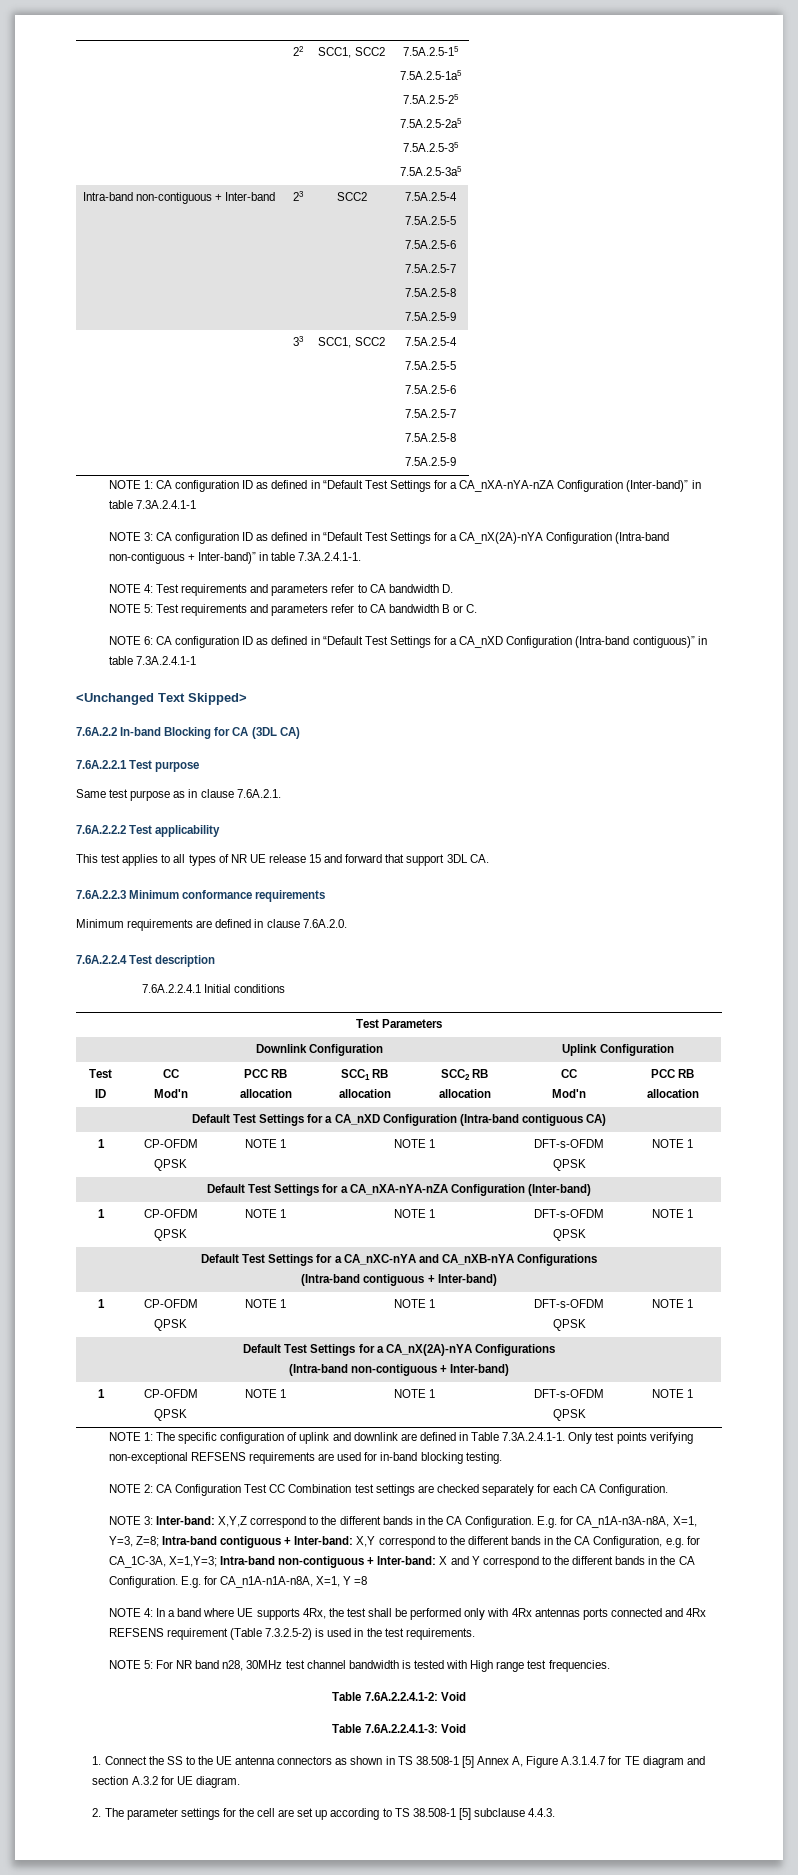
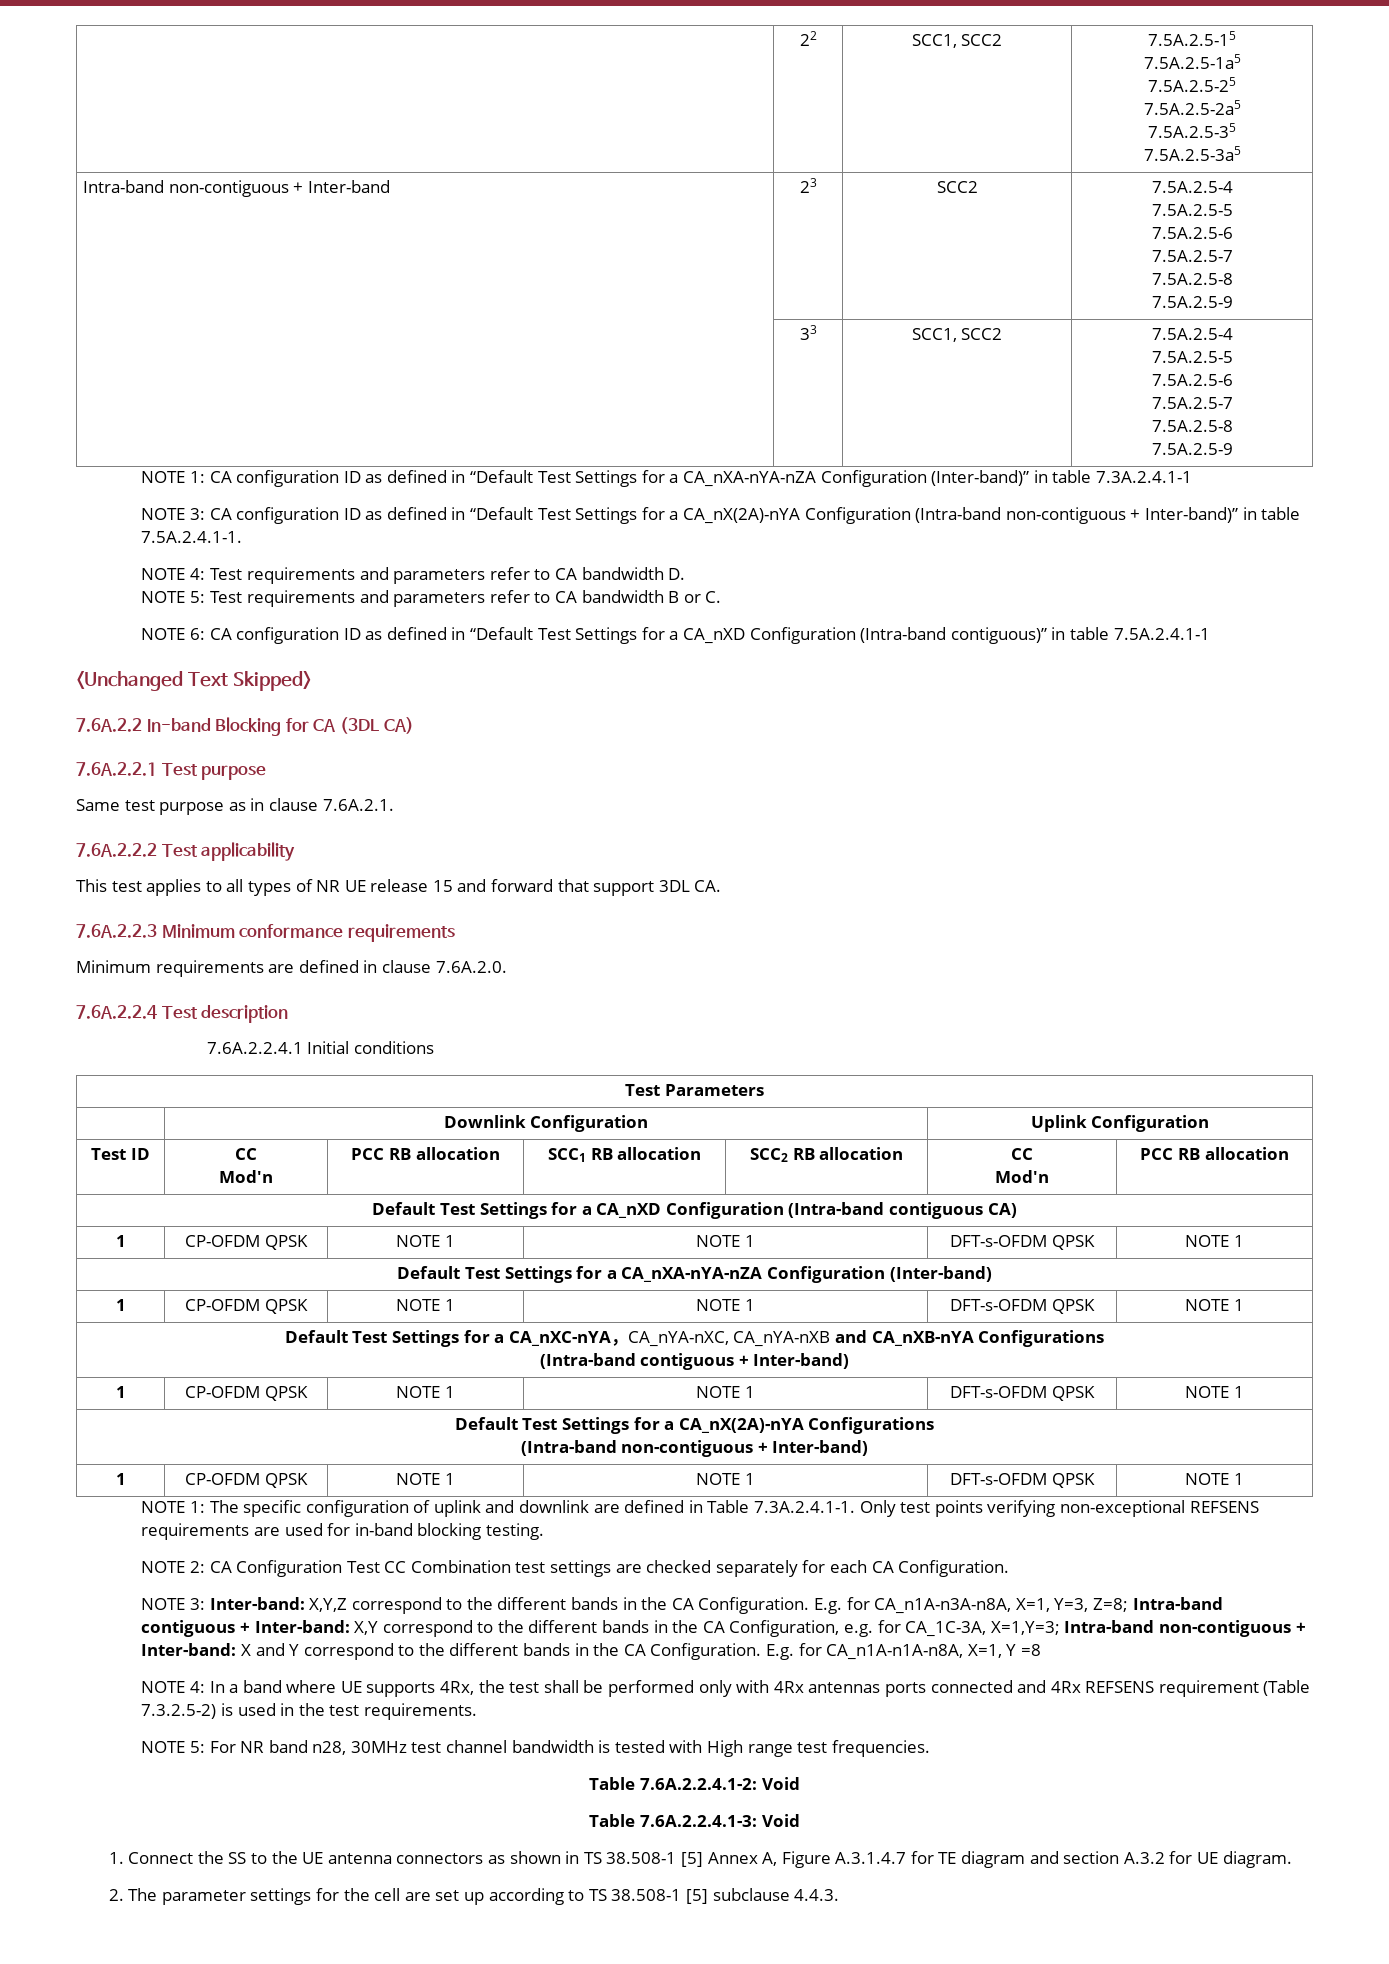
- NOTE 3: CA configuration ID as defined in “Default Test Settings for a CA_nX(2A)-nYA Configuration (Intra-band non-contiguous + Inter-band)” in table 7.3A.2.4.1-1.
+ NOTE 3: CA configuration ID as defined in “Default Test Settings for a CA_nX(2A)-nYA Configuration (Intra-band non-contiguous + Inter-band)” in table 7.5A.2.4.1-1.
- NOTE 6: CA configuration ID as defined in “Default Test Settings for a CA_nXD Configuration (Intra-band contiguous)” in table 7.3A.2.4.1-1
+ NOTE 6: CA configuration ID as defined in “Default Test Settings for a CA_nXD Configuration (Intra-band contiguous)” in table 7.5A.2.4.1-1
- Default Test Settings for a CA_nXC-nYA and CA_nXB-nYA Configurations
+ Default Test Settings for a CA_nXC-nYA，CA_nYA-nXC, CA_nYA-nXB and CA_nXB-nYA Configurations

